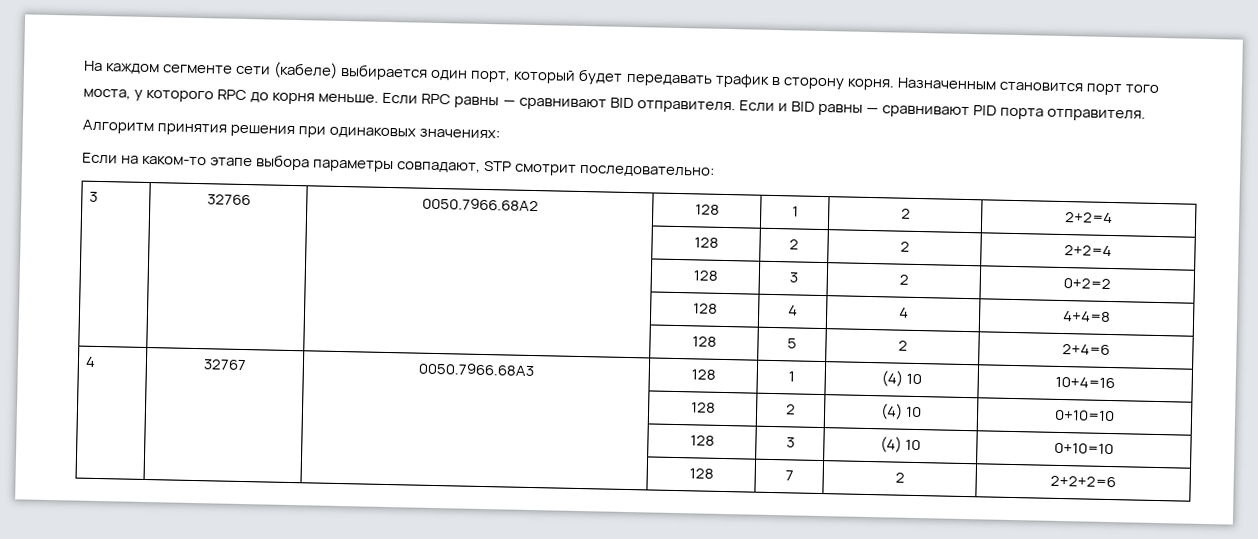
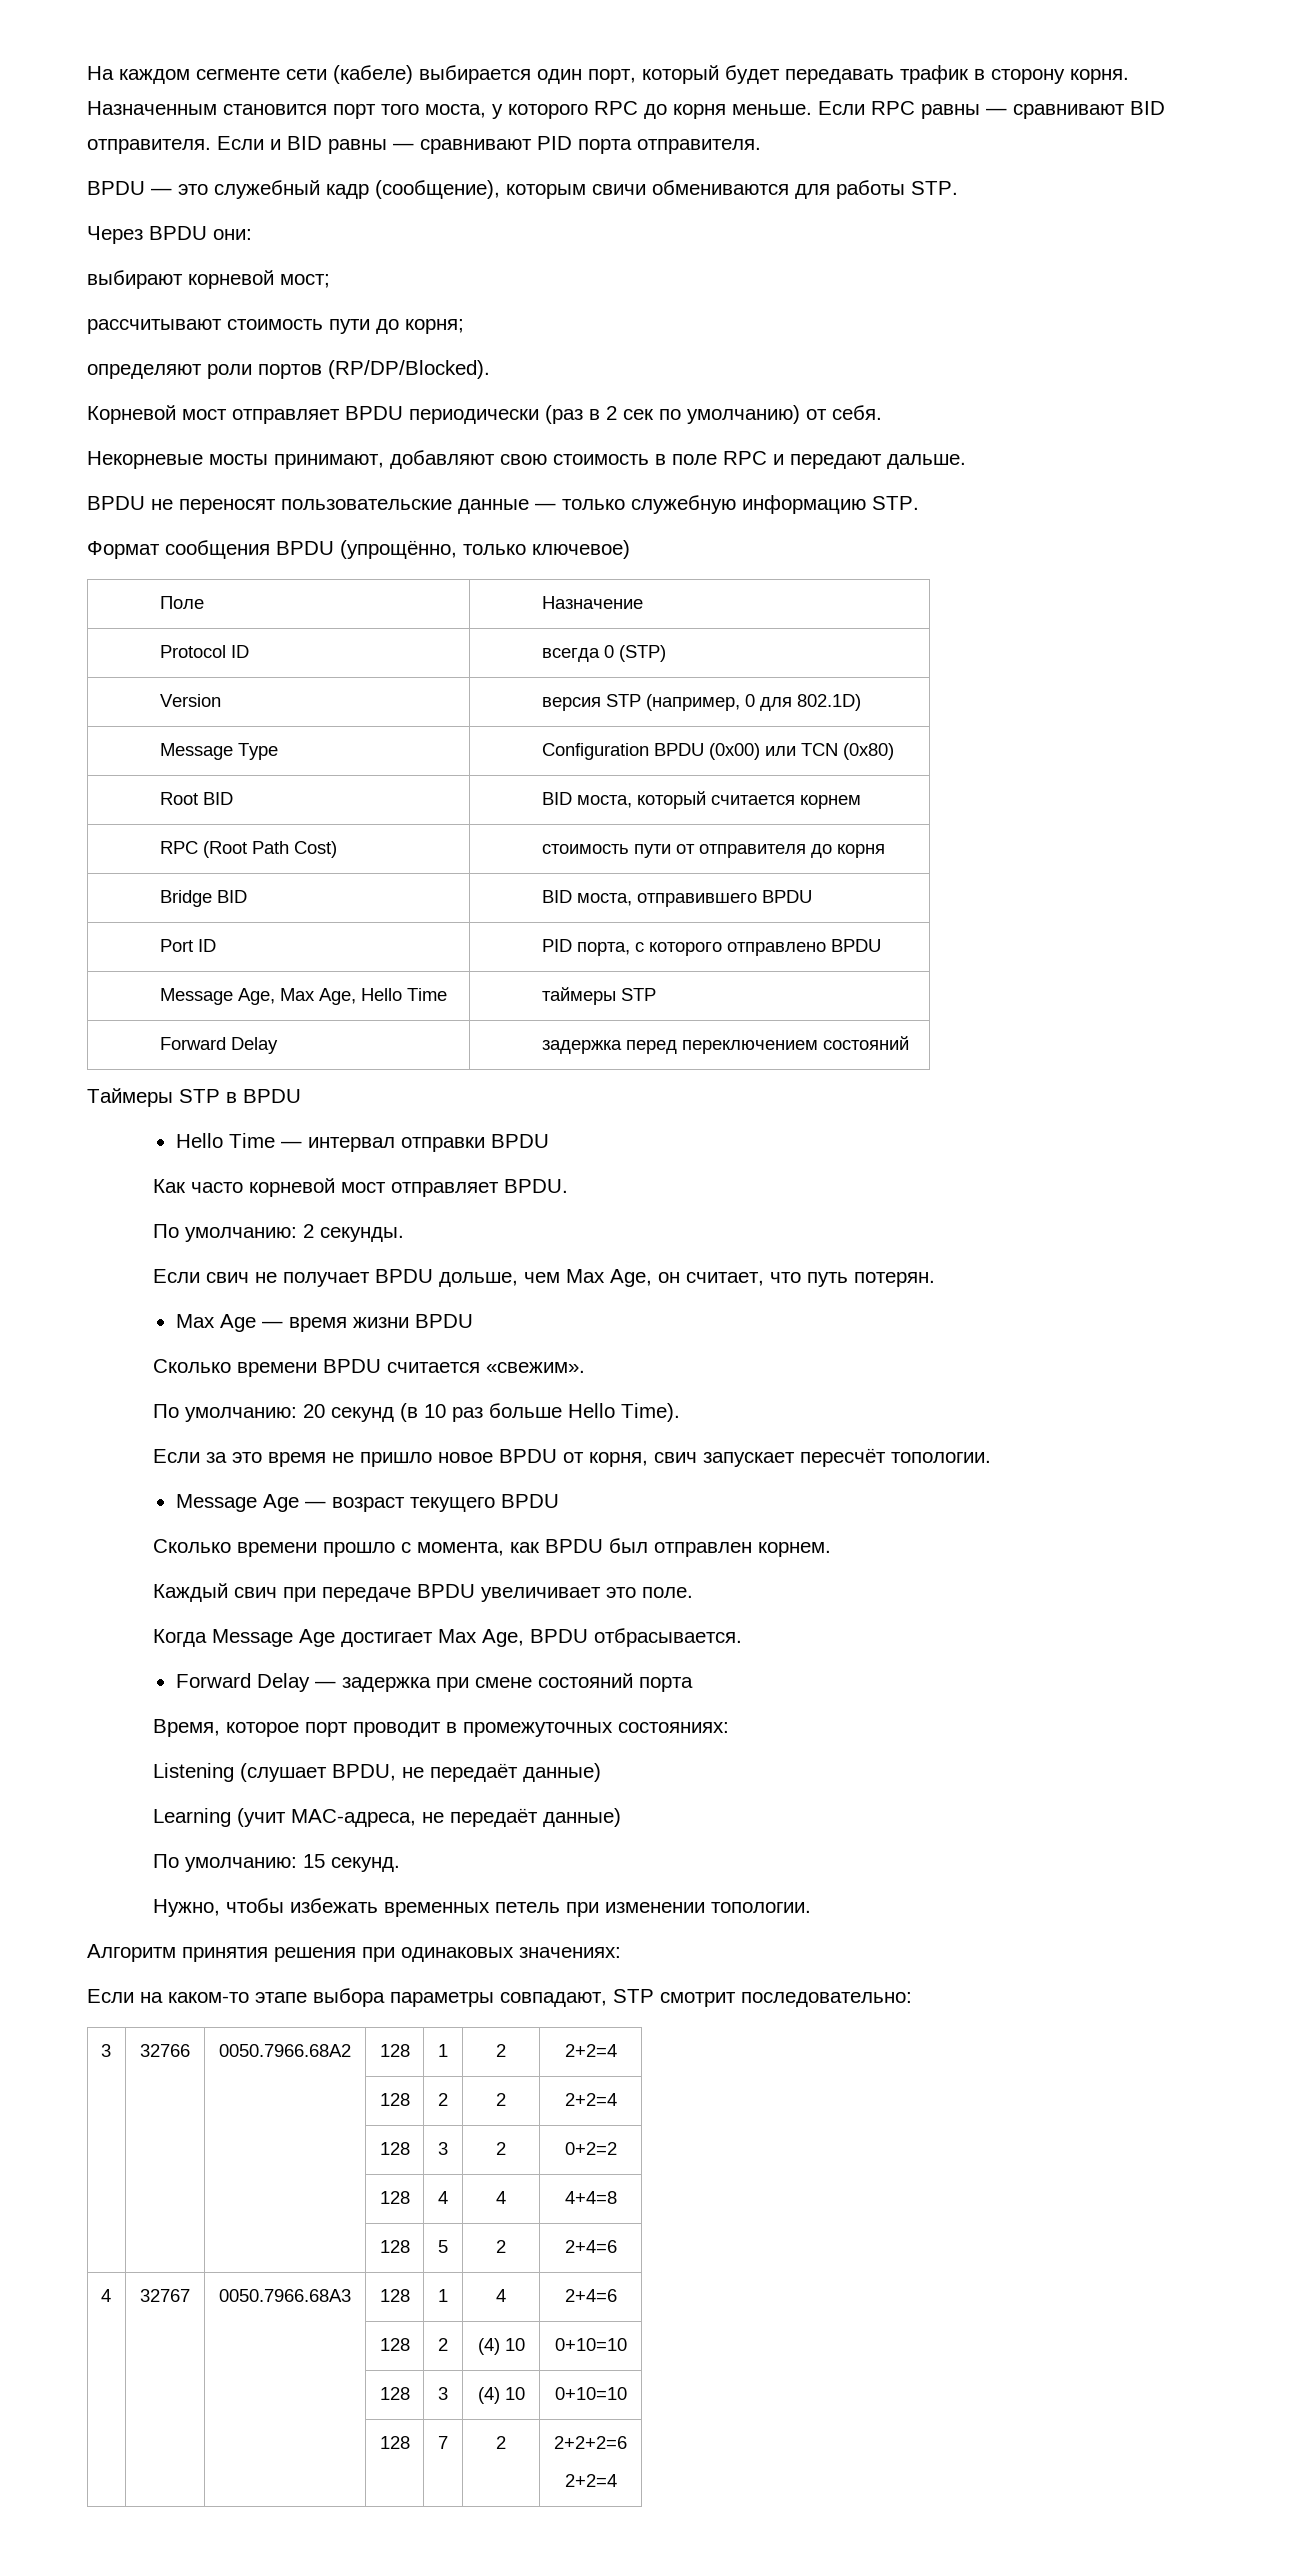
+ BPDU — это служебный кадр (сообщение), которым свичи обмениваются для работы STP.
+ Через BPDU они:
+ выбирают корневой мост;
+ рассчитывают стоимость пути до корня;
+ определяют роли портов (RP/DP/Blocked).
+ Корневой мост отправляет BPDU периодически (раз в 2 сек по умолчанию) от себя.
+ Некорневые мосты принимают, добавляют свою стоимость в поле RPC и передают дальше.
+ BPDU не переносят пользовательские данные — только служебную информацию STP.
+ Формат сообщения BPDU (упрощённо, только ключевое)
+ Поле | Назначение
+ Protocol ID | всегда 0 (STP)
+ Version | версия STP (например, 0 для 802.1D)
+ Message Type | Configuration BPDU (0x00) или TCN (0x80)
+ Root BID | BID моста, который считается корнем
+ RPC (Root Path Cost) | стоимость пути от отправителя до корня
+ Bridge BID | BID моста, отправившего BPDU
+ Port ID | PID порта, с которого отправлено BPDU
+ Message Age, Max Age, Hello Time | таймеры STP
+ Forward Delay | задержка перед переключением состояний
+ Таймеры STP в BPDU
+ Hello Time — интервал отправки BPDU
+ Как часто корневой мост отправляет BPDU.
+ По умолчанию: 2 секунды.
+ Если свич не получает BPDU дольше, чем Max Age, он считает, что путь потерян.
+ Max Age — время жизни BPDU
+ Сколько времени BPDU считается «свежим».
+ По умолчанию: 20 секунд (в 10 раз больше Hello Time).
+ Если за это время не пришло новое BPDU от корня, свич запускает пересчёт топологии.
+ Message Age — возраст текущего BPDU
+ Сколько времени прошло с момента, как BPDU был отправлен корнем.
+ Каждый свич при передаче BPDU увеличивает это поле.
+ Когда Message Age достигает Max Age, BPDU отбрасывается.
+ Forward Delay — задержка при смене состояний порта
+ Время, которое порт проводит в промежуточных состояниях:
+ Listening (слушает BPDU, не передаёт данные)
+ Learning (учит MAC-адреса, не передаёт данные)
+ По умолчанию: 15 секунд.
+ Нужно, чтобы избежать временных петель при изменении топологии.
- 4 | 32767 | 0050.7966.68A3 | 128 | 1 | (4) 10 | 10+4=16
+ 4 | 32767 | 0050.7966.68A3 | 128 | 1 | 4 | 2+4=6
  | | | 128 | 7 | 2 | 2+2+2=6
+ 2+2=4

